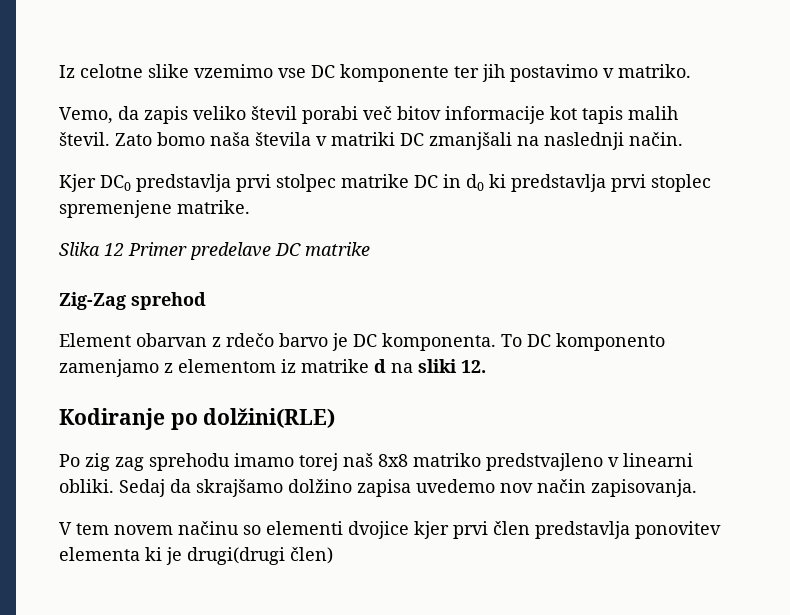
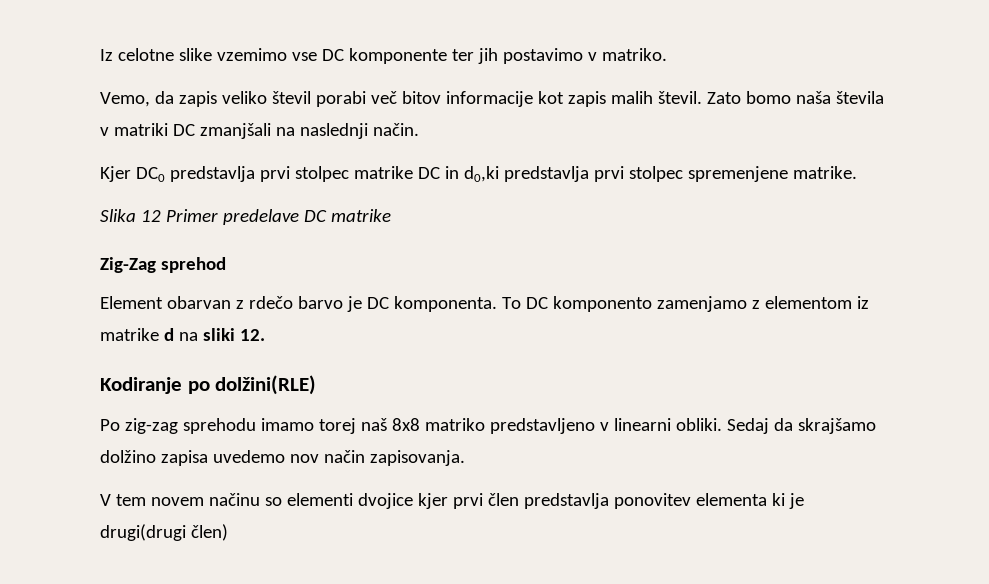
- Vemo, da zapis veliko števil porabi več bitov informacije kot tapis malih števil.
+ Vemo, da zapis veliko števil porabi več bitov informacije kot zapis malih števil.
- Kjer DC0 predstavlja prvi stolpec matrike DC in d0 ki predstavlja prvi stoplec spremenjene matrike.
+ Kjer DC0 predstavlja prvi stolpec matrike DC in d0,ki predstavlja prvi stolpec spremenjene matrike.
- Po zig zag sprehodu imamo torej naš 8x8 matriko predstvajleno v linearni obliki.
+ Po zig-zag sprehodu imamo torej naš 8x8 matriko predstavljeno v linearni obliki.

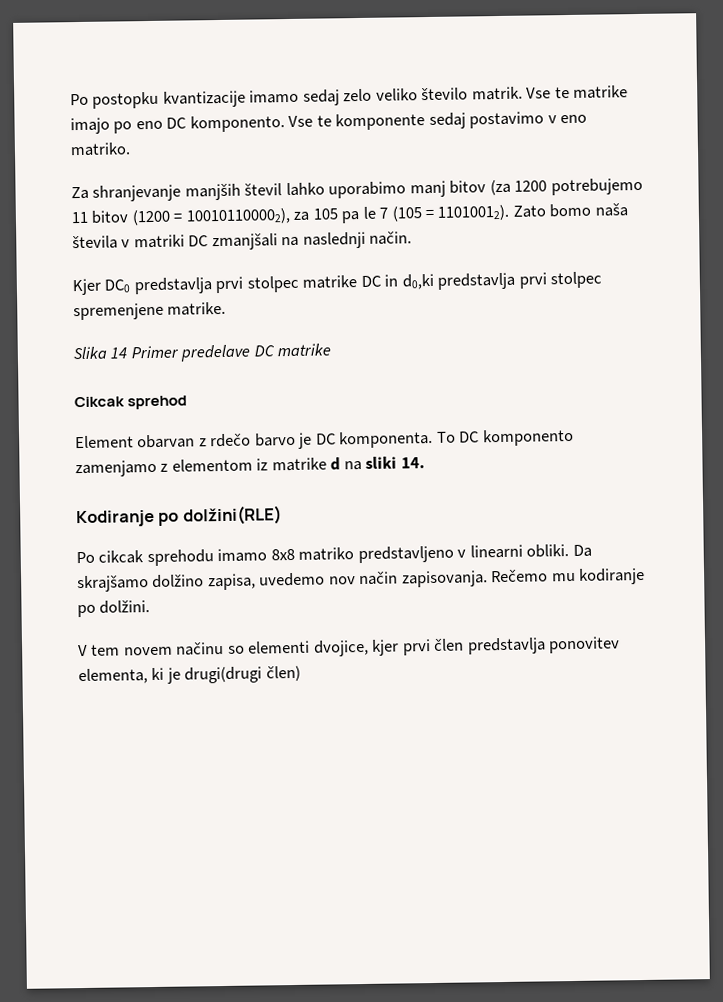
- Iz celotne slike vzemimo vse DC komponente ter jih postavimo v matriko.
+ Po postopku kvantizacije imamo sedaj zelo veliko število matrik. Vse te matrike imajo po eno DC komponento. Vse te komponente sedaj postavimo v eno matriko.
- Vemo, da zapis veliko števil porabi več bitov informacije kot zapis malih števil.
+ Za shranjevanje manjših števil lahko uporabimo manj bitov (za 1200 potrebujemo 11 bitov (1200 = 100101100002), za 105 pa le 7 (105 = 11010012).
- Slika 12 Primer predelave DC matrike
+ Slika 14 Primer predelave DC matrike
- Zig-Zag sprehod
+ Cikcak sprehod
- To DC komponento zamenjamo z elementom iz matrike d na sliki 12.
+ To DC komponento zamenjamo z elementom iz matrike d na sliki 14.
- Po zig-zag sprehodu imamo torej naš 8x8 matriko predstavljeno v linearni obliki.
+ Po cikcak sprehodu imamo 8x8 matriko predstavljeno v linearni obliki.
- Sedaj da skrajšamo dolžino zapisa uvedemo nov način zapisovanja.
+ Da skrajšamo dolžino zapisa, uvedemo nov način zapisovanja. Rečemo mu kodiranje po dolžini.
- V tem novem načinu so elementi dvojice kjer prvi člen predstavlja ponovitev elementa ki je drugi(drugi člen)
+ V tem novem načinu so elementi dvojice, kjer prvi člen predstavlja ponovitev elementa, ki je drugi(drugi člen)

